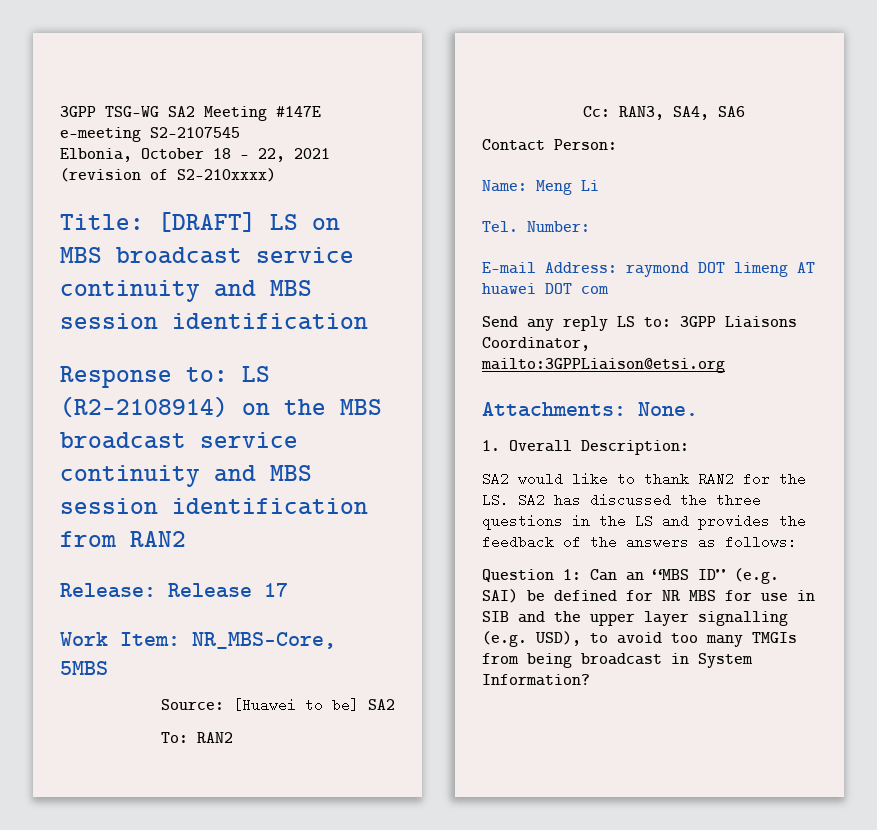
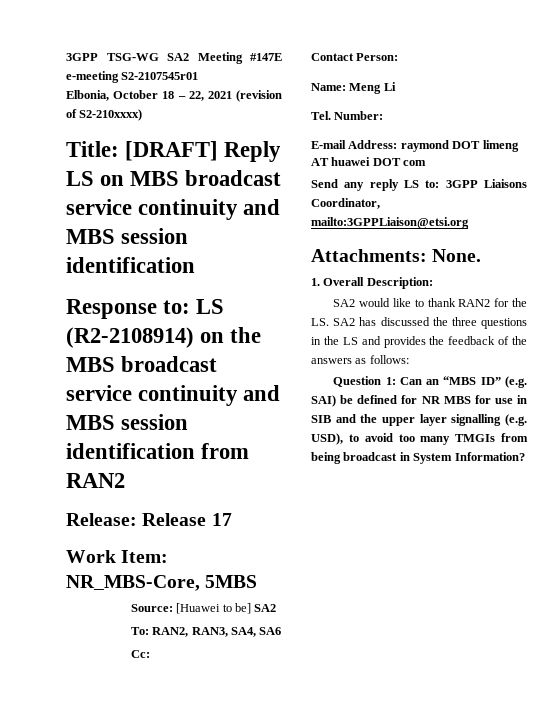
- 3GPP TSG-WG SA2 Meeting #147E e-meeting S2-2107545
+ 3GPP TSG-WG SA2 Meeting #147E e-meeting S2-2107545r01
- Title: [DRAFT] LS on MBS broadcast service continuity and MBS session identification
+ Title: [DRAFT] Reply LS on MBS broadcast service continuity and MBS session identification
- To: RAN2
- Cc: RAN3, SA4, SA6
+ To: RAN2, RAN3, SA4, SA6
+ Cc:

